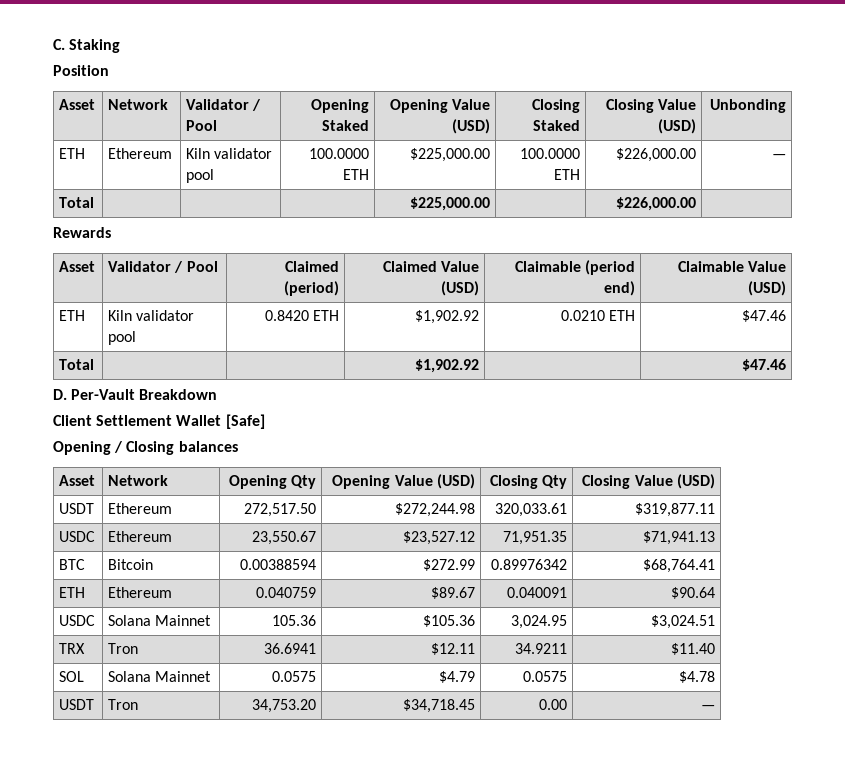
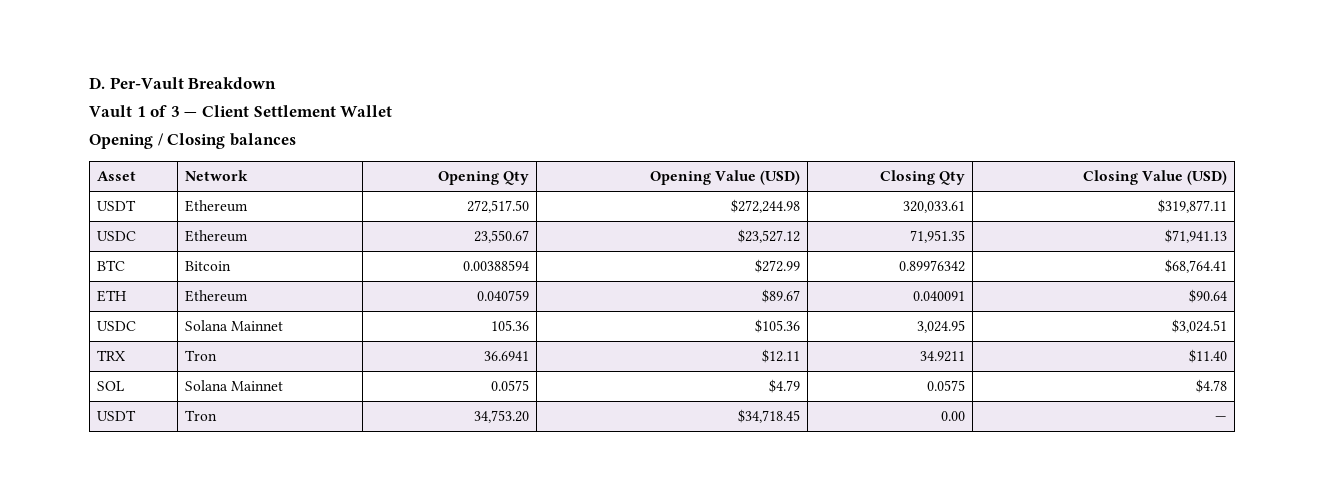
- C. Staking
- Position
- Asset | Network | Validator / Pool | Opening Staked | Opening Value (USD) | Closing Staked | Closing Value (USD) | Unbonding
- ETH | Ethereum | Kiln validator pool | 100.0000 ETH | $225,000.00 | 100.0000 ETH | $226,000.00 | —
- Total | | | | $225,000.00 | | $226,000.00 |
- Rewards
- Asset | Validator / Pool | Claimed (period) | Claimed Value (USD) | Claimable (period end) | Claimable Value (USD)
- ETH | Kiln validator pool | 0.8420 ETH | $1,902.92 | 0.0210 ETH | $47.46
- Total | | | $1,902.92 | | $47.46
  D. Per-Vault Breakdown
- Client Settlement Wallet [Safe]
+ Vault 1 of 3 — Client Settlement Wallet

